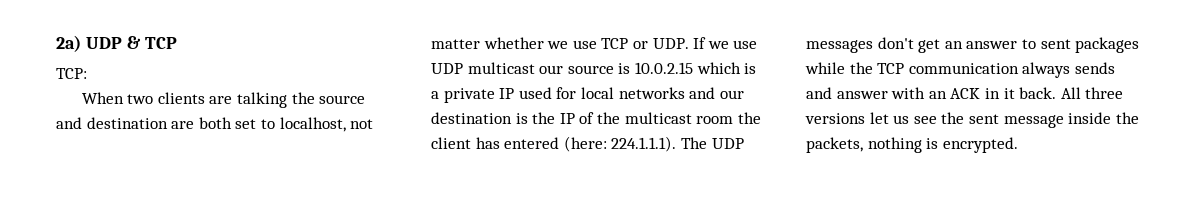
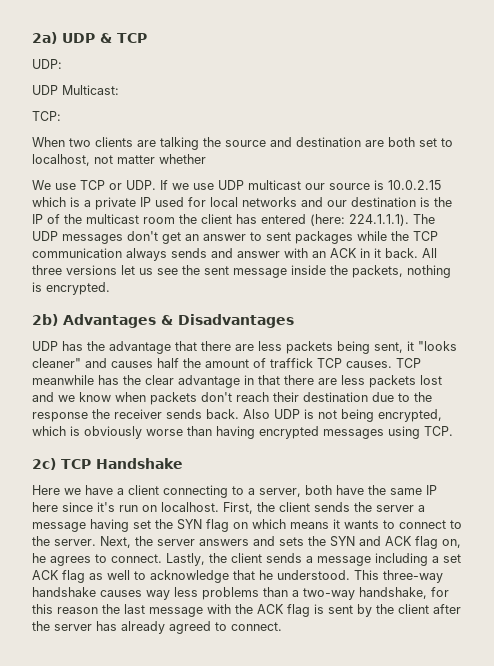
+ UDP:
+ UDP Multicast:
- When two clients are talking the source and destination are both set to localhost, not matter whether we use TCP or UDP. If we use UDP multicast our source is 10.0.2.15 which is a private IP used for local networks and our destination is the IP of the multicast room the client has entered (here:
+ When two clients are talking the source and destination are both set to localhost, not matter whether
+ We use TCP or UDP. If we use UDP multicast our source is 10.0.2.15 which is a private IP used for local networks and our destination is the IP of the multicast room the client has entered (here:
+ 2b) Advantages & Disadvantages
+ UDP has the advantage that there are less packets being sent, it "looks cleaner" and causes half the amount of traffick TCP causes. TCP meanwhile has the clear advantage in that there are less packets lost and we know when packets don't reach their destination due to the response the receiver sends back. Also UDP is not being encrypted, which is obviously worse than having encrypted messages using TCP.
+ 2c) TCP Handshake
+ Here we have a client connecting to a server, both have the same IP here since it's run on localhost. First, the client sends the server a message having set the SYN flag on which means it wants to connect to the server. Next, the server answers and sets the SYN and ACK flag on, he agrees to connect. Lastly, the client sends a message including a set ACK flag as well to acknowledge that he understood. This three-way handshake causes way less problems than a two-way handshake, for this reason the last message with the ACK flag is sent by the client after the server has already agreed to connect.

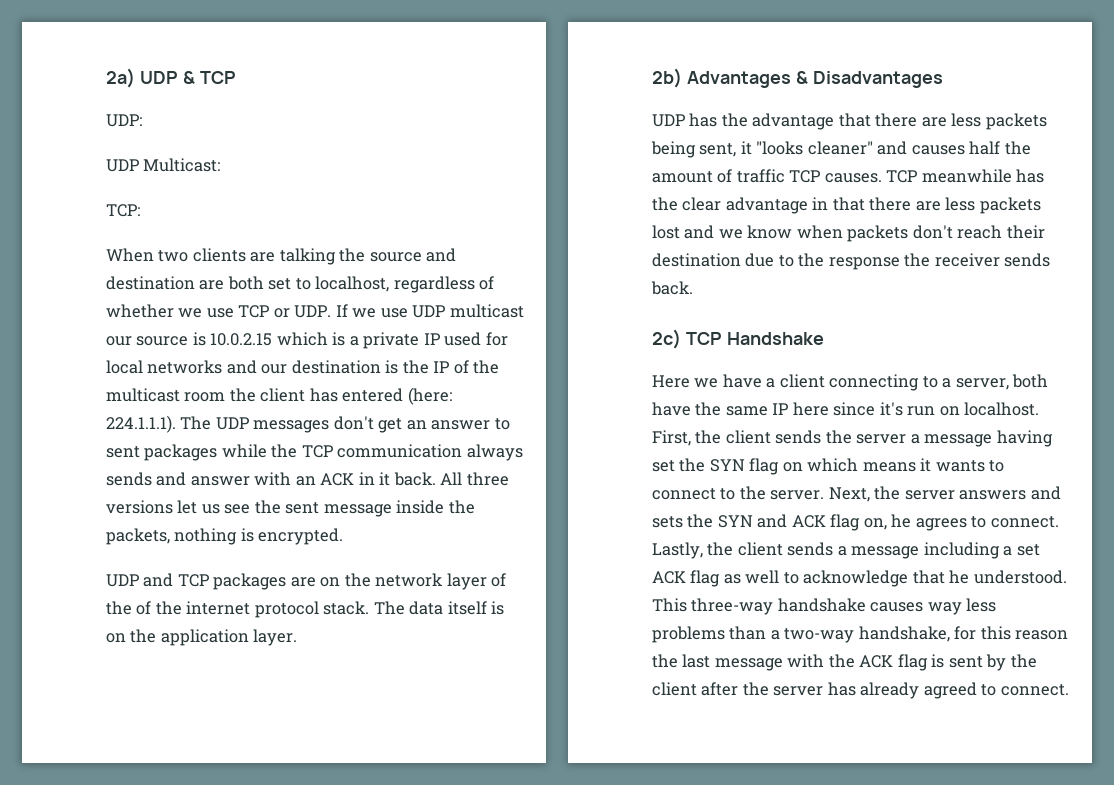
- When two clients are talking the source and destination are both set to localhost, not matter whether
- We use TCP or UDP. If we use UDP multicast our source is 10.0.2.15 which is a private IP used for local networks and our destination is the IP of the multicast room the client has entered (here:
+ When two clients are talking the source and destination are both set to localhost, regardless of whether we use TCP or UDP. If we use UDP multicast our source is 10.0.2.15 which is a private IP used for local networks and our destination is the IP of the multicast room the client has entered (here:
+ UDP and TCP packages are on the network layer of the of the internet protocol stack. The data itself is on the application layer.
- UDP has the advantage that there are less packets being sent, it "looks cleaner" and causes half the amount of traffick TCP causes.
+ UDP has the advantage that there are less packets being sent, it "looks cleaner" and causes half the amount of traffic TCP causes.
- Also UDP is not being encrypted, which is obviously worse than having encrypted messages using TCP.

